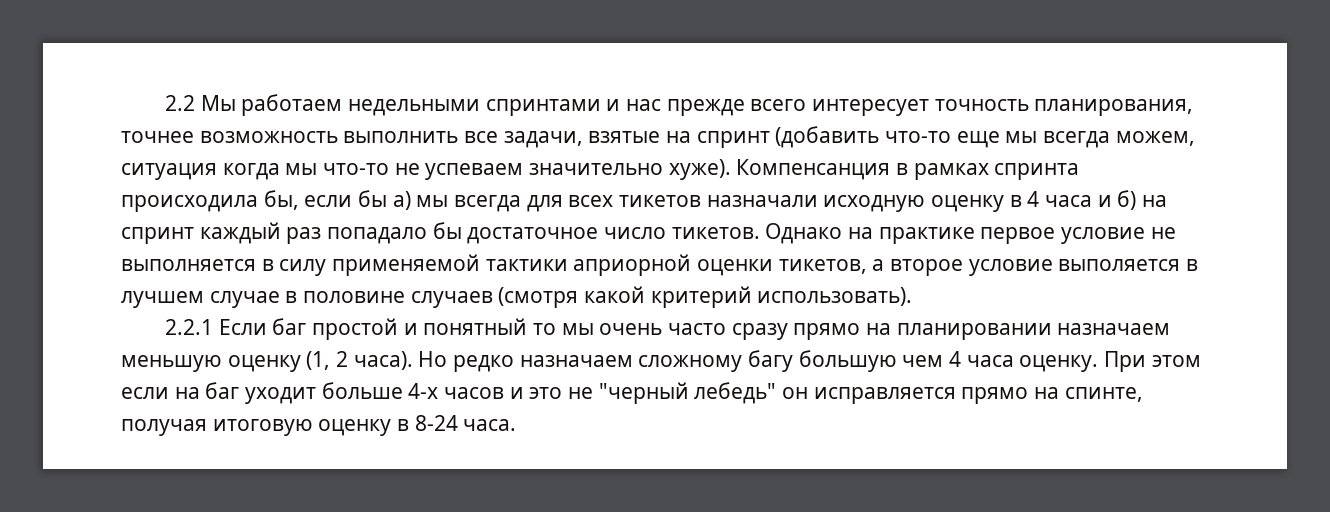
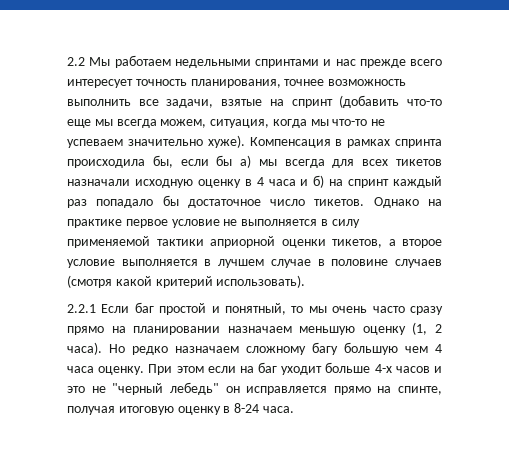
- 2.2 Мы работаем недельными спринтами и нас прежде всего интересует точность планирования, точнее возможность выполнить все задачи, взятые на спринт (добавить что-то еще мы всегда можем, ситуация когда мы что-то не успеваем значительно хуже).
+ 2.2 Мы работаем недельными спринтами и нас прежде всего интересует точность планирования, точнее возможность выполнить все задачи, взятые на спринт (добавить что-то еще мы всегда можем, ситуация, когда мы что-то не успеваем значительно хуже).
- Компенсанция в рамках спринта происходила бы, если бы а) мы всегда для всех тикетов назначали исходную оценку в 4 часа и б) на спринт каждый раз попадало бы достаточное число тикетов.
+ Компенсация в рамках спринта происходила бы, если бы а) мы всегда для всех тикетов назначали исходную оценку в 4 часа и б) на спринт каждый раз попадало бы достаточное число тикетов.
- Однако на практике первое условие не выполняется в силу применяемой тактики априорной оценки тикетов, а второе условие выполяется в лучшем случае в половине случаев (смотря какой критерий использовать).
+ Однако на практике первое условие не выполняется в силу применяемой тактики априорной оценки тикетов, а второе условие выполняется в лучшем случае в половине случаев (смотря какой критерий использовать).
- 2.2.1 Если баг простой и понятный то мы очень часто сразу прямо на планировании назначаем меньшую оценку (1, 2 часа).
+ 2.2.1 Если баг простой и понятный, то мы очень часто сразу прямо на планировании назначаем меньшую оценку (1, 2 часа).

